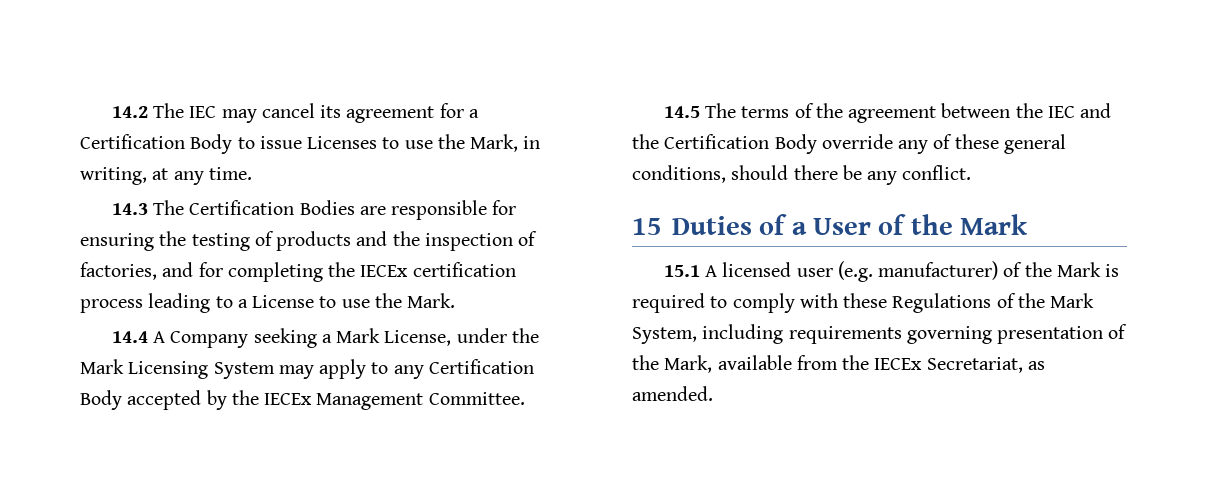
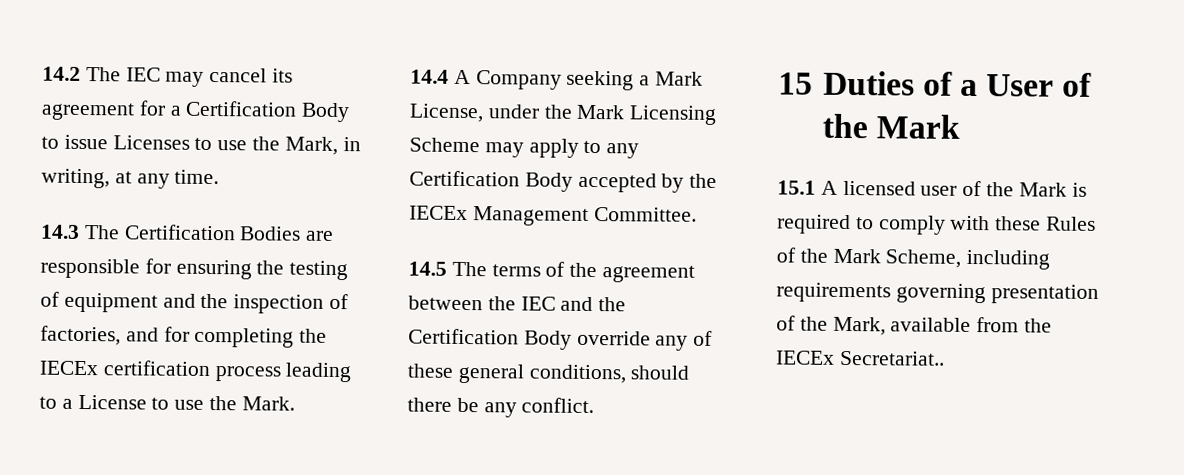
- 14.3 The Certification Bodies are responsible for ensuring the testing of products and the inspection of factories, and for completing the IECEx certification process leading to a License to use the Mark.
+ 14.3 The Certification Bodies are responsible for ensuring the testing of equipment and the inspection of factories, and for completing the IECEx certification process leading to a License to use the Mark.
- 14.4 A Company seeking a Mark License, under the Mark Licensing System may apply to any Certification Body accepted by the IECEx Management Committee.
+ 14.4 A Company seeking a Mark License, under the Mark Licensing Scheme may apply to any Certification Body accepted by the IECEx Management Committee.
- 15.1 A licensed user (e.g. manufacturer) of the Mark is required to comply with these Regulations of the Mark System, including requirements governing presentation of the Mark, available from the IECEx Secretariat, as amended.
+ 15.1 A licensed user of the Mark is required to comply with these Rules of the Mark Scheme, including requirements governing presentation of the Mark, available from the IECEx Secretariat..

